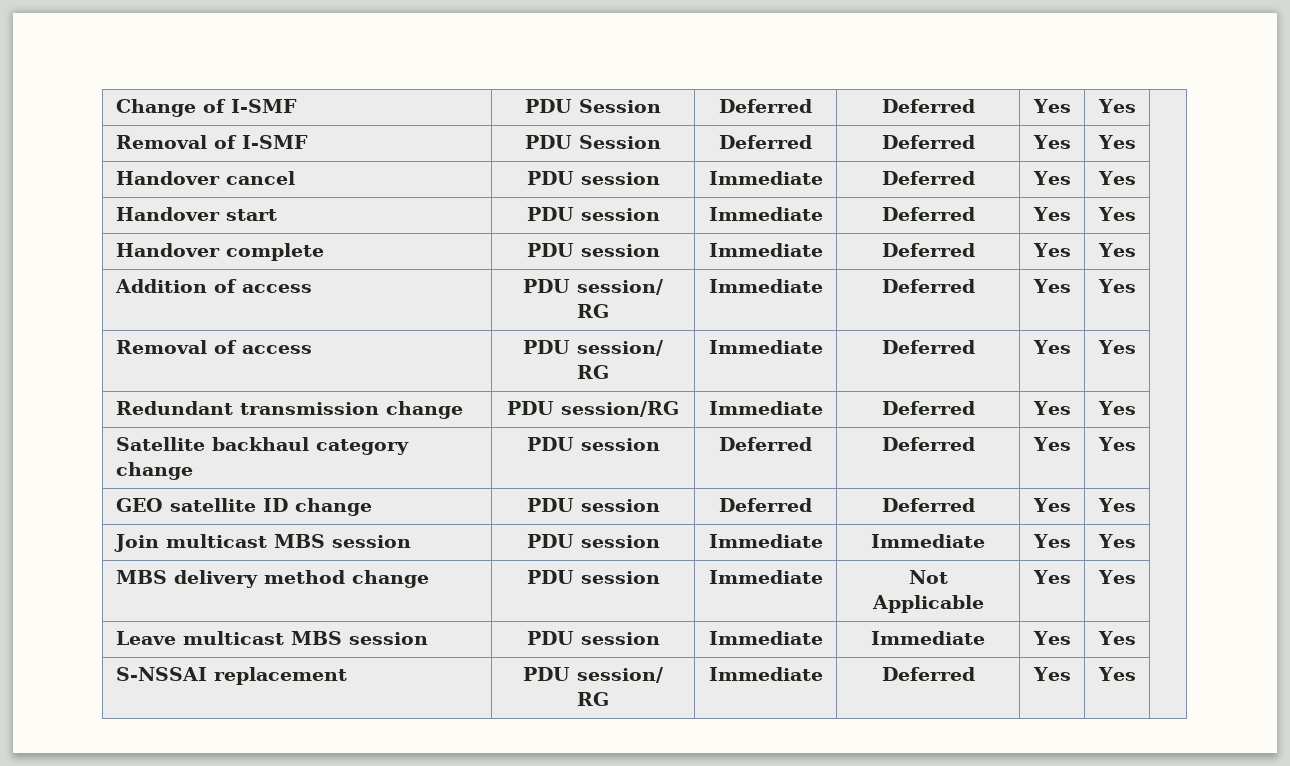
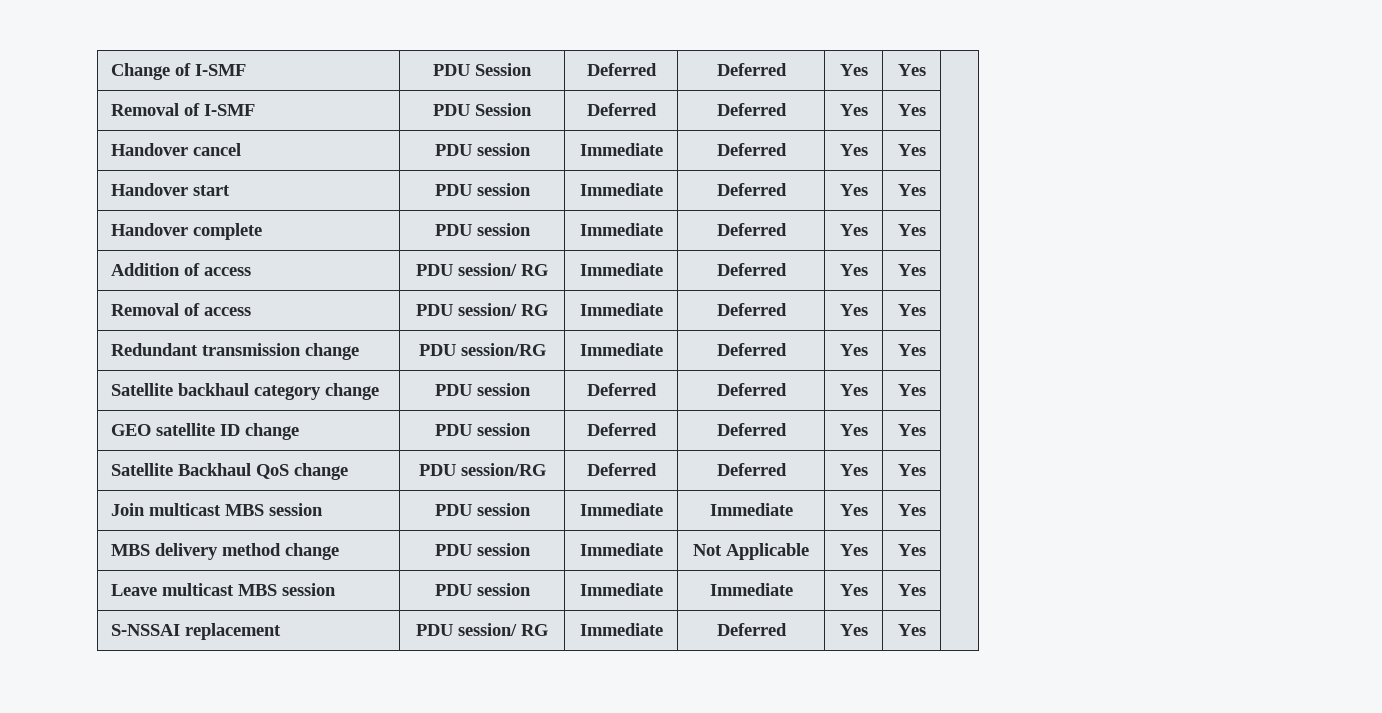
+ Satellite Backhaul QoS change | PDU session/RG | Deferred | Deferred | Yes | Yes |

